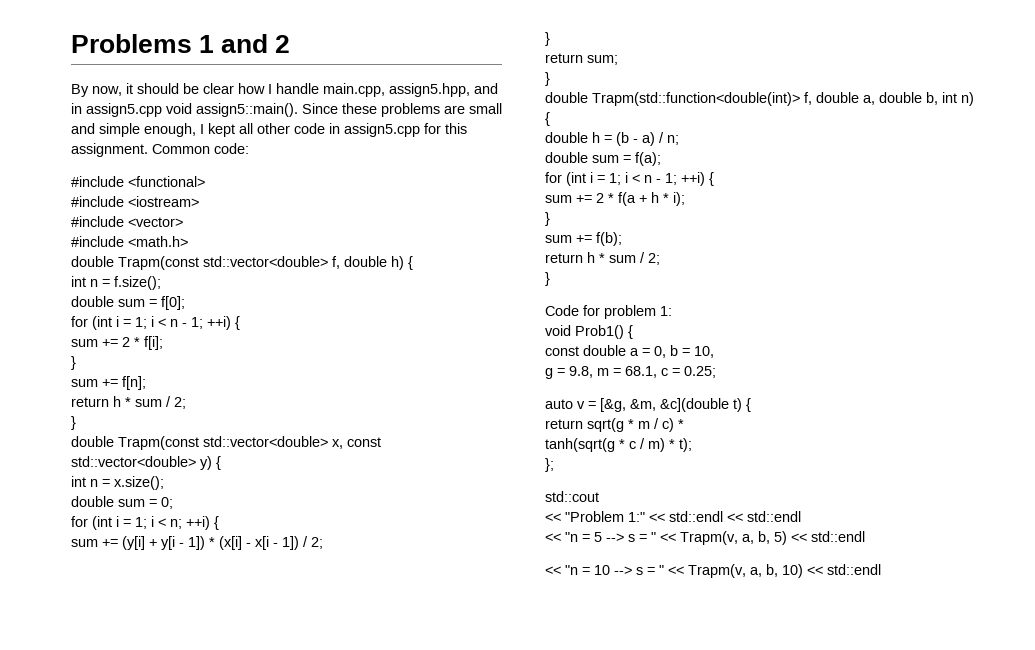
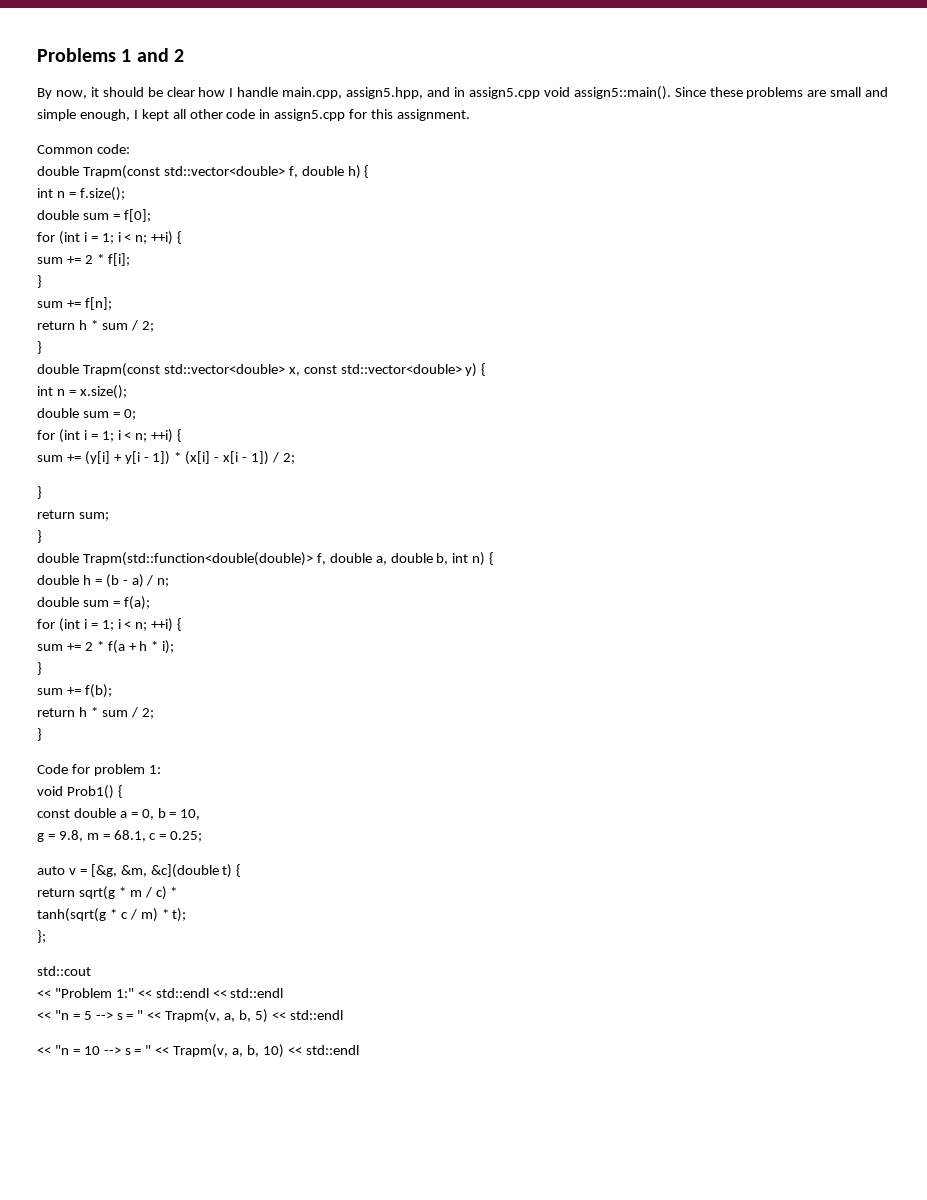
- Since these problems are small and simple enough, I kept all other code in assign5.cpp for this assignment. Common code:
+ Since these problems are small and simple enough, I kept all other code in assign5.cpp for this assignment.
+ Common code:
- #include <functional>
- #include <iostream>
- #include <vector>
- #include <math.h>
  double sum = f[0];
- for (int i = 1; i < n - 1; ++i) {
+ for (int i = 1; i < n; ++i) {
- double Trapm(std::function<double(int)> f, double a, double b, int n) {
+ double Trapm(std::function<double(double)> f, double a, double b, int n) {
  double sum = f(a);
- for (int i = 1; i < n - 1; ++i) {
+ for (int i = 1; i < n; ++i) {

